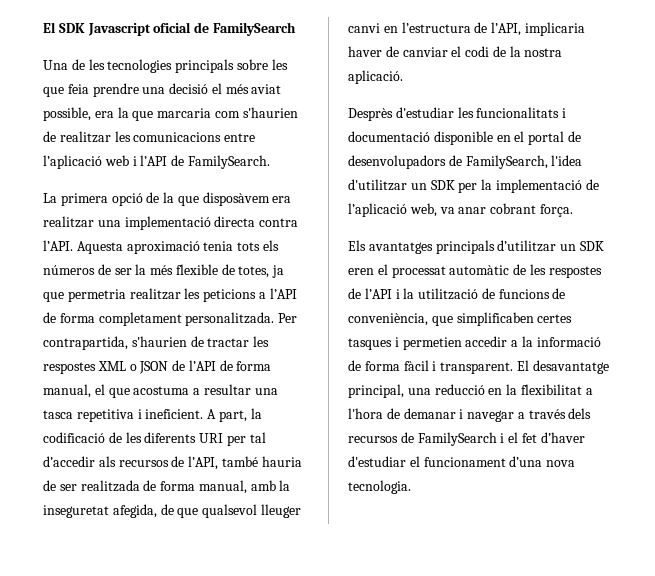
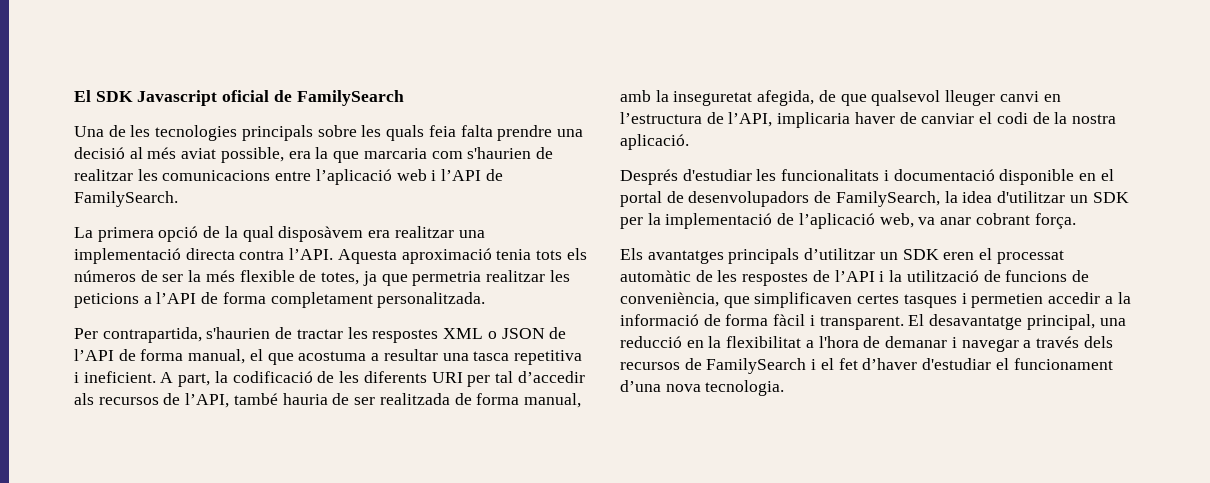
- Una de les tecnologies principals sobre les que feia prendre una decisió el més aviat possible, era la que marcaria com s'haurien de realitzar les comunicacions entre l’aplicació web i l’API de FamilySearch.
+ Una de les tecnologies principals sobre les quals feia falta prendre una decisió al més aviat possible, era la que marcaria com s'haurien de realitzar les comunicacions entre l’aplicació web i l’API de FamilySearch.
- La primera opció de la que disposàvem era realitzar una implementació directa contra l’API.
+ La primera opció de la qual disposàvem era realitzar una implementació directa contra l’API.
- Aquesta aproximació tenia tots els números de ser la més flexible de totes, ja que permetria realitzar les peticions a l’API de forma completament personalitzada. Per contrapartida, s'haurien de tractar les respostes XML o JSON de l’API de forma manual, el que acostuma a resultar una tasca repetitiva i ineficient.
+ Aquesta aproximació tenia tots els números de ser la més flexible de totes, ja que permetria realitzar les peticions a l’API de forma completament personalitzada.
+ Per contrapartida, s'haurien de tractar les respostes XML o JSON de l’API de forma manual, el que acostuma a resultar una tasca repetitiva i ineficient.
- Desprès d'estudiar les funcionalitats i documentació disponible en el portal de desenvolupadors de FamilySearch, l'idea d'utilitzar un SDK per la implementació de l’aplicació web, va anar cobrant força.
+ Després d'estudiar les funcionalitats i documentació disponible en el portal de desenvolupadors de FamilySearch, la idea d'utilitzar un SDK per la implementació de l’aplicació web, va anar cobrant força.
- Els avantatges principals d’utilitzar un SDK eren el processat automàtic de les respostes de l’API i la utilització de funcions de conveniència, que simplificaben certes tasques i permetien accedir a la informació de forma fàcil i transparent.
+ Els avantatges principals d’utilitzar un SDK eren el processat automàtic de les respostes de l’API i la utilització de funcions de conveniència, que simplificaven certes tasques i permetien accedir a la informació de forma fàcil i transparent.

